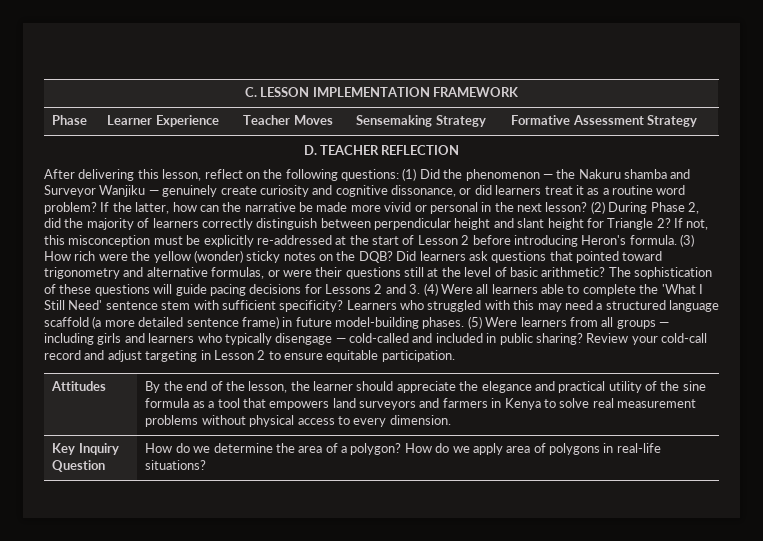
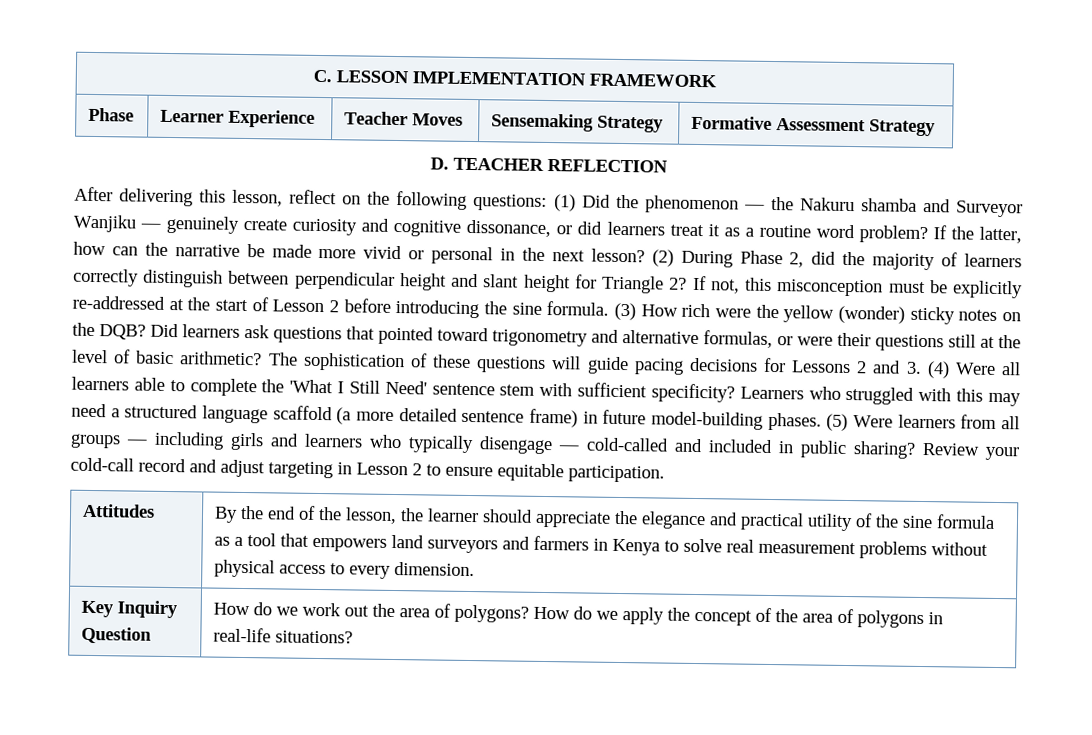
- If not, this misconception must be explicitly re-addressed at the start of Lesson 2 before introducing Heron's formula.
+ If not, this misconception must be explicitly re-addressed at the start of Lesson 2 before introducing the sine formula.
- Key Inquiry Question | How do we determine the area of a polygon? How do we apply area of polygons in real-life situations?
+ Key Inquiry Question | How do we work out the area of polygons? How do we apply the concept of the area of polygons in real-life situations?

